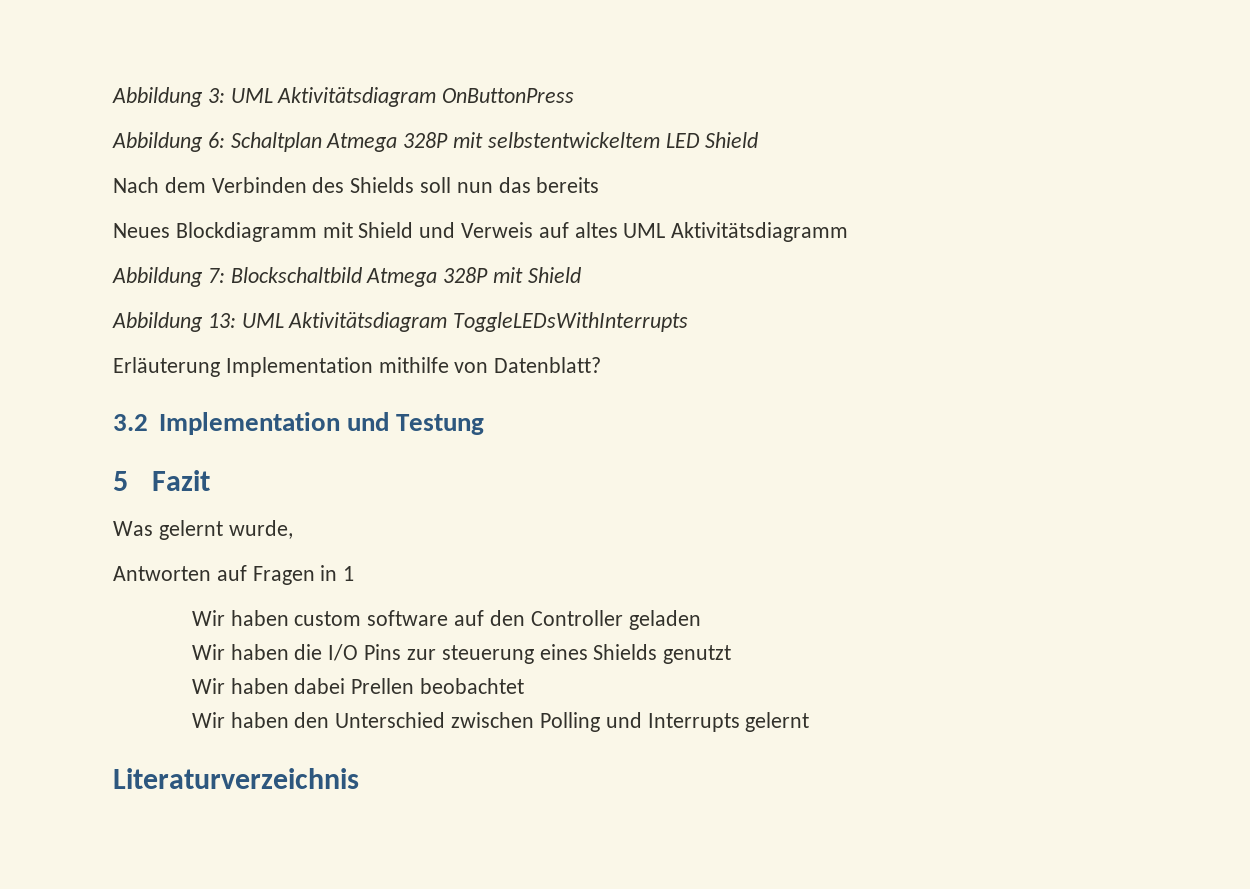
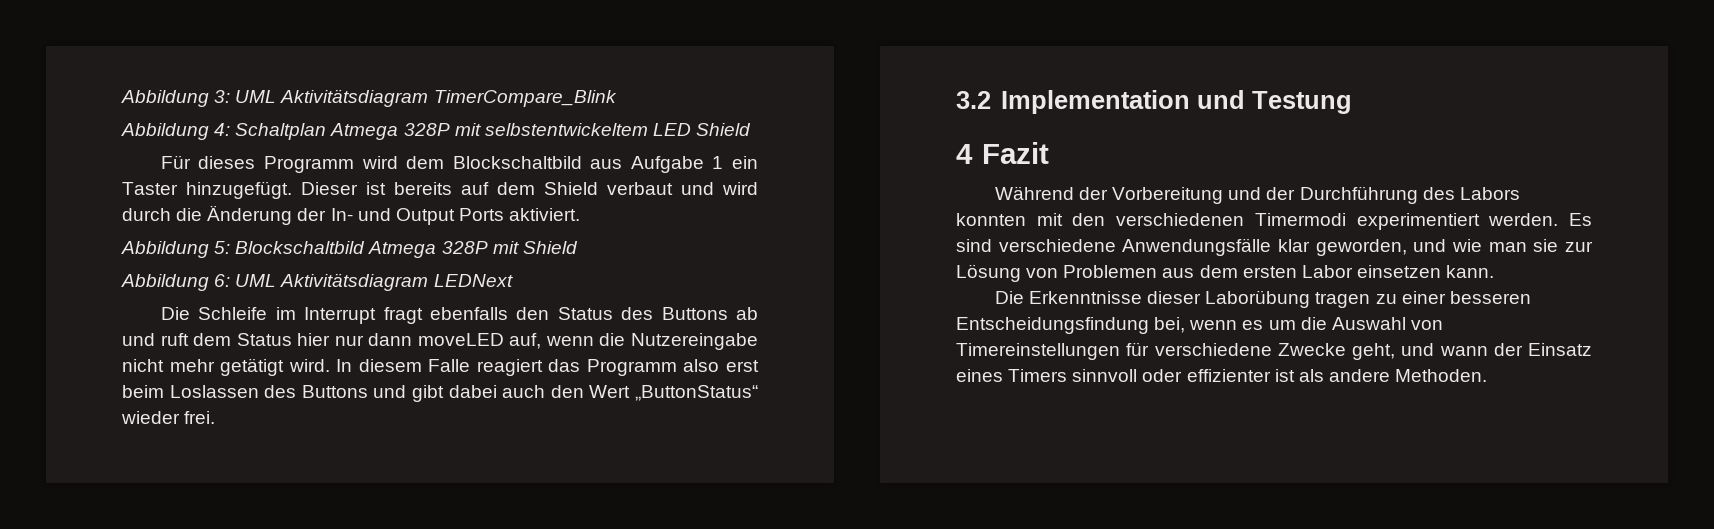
- Abbildung 3: UML Aktivitätsdiagram OnButtonPress
- Abbildung 6: Schaltplan Atmega 328P mit selbstentwickeltem LED Shield
+ Abbildung 3: UML Aktivitätsdiagram TimerCompare_Blink
+ Abbildung 4: Schaltplan Atmega 328P mit selbstentwickeltem LED Shield
- Nach dem Verbinden des Shields soll nun das bereits
- Neues Blockdiagramm mit Shield und Verweis auf altes UML Aktivitätsdiagramm
- Abbildung 7: Blockschaltbild Atmega 328P mit Shield
+ Für dieses Programm wird dem Blockschaltbild aus Aufgabe 1 ein Taster hinzugefügt. Dieser ist bereits auf dem Shield verbaut und wird durch die Änderung der In- und Output Ports aktiviert.
+ Abbildung 5: Blockschaltbild Atmega 328P mit Shield
- Abbildung 13: UML Aktivitätsdiagram ToggleLEDsWithInterrupts
- Erläuterung Implementation mithilfe von Datenblatt?
+ Abbildung 6: UML Aktivitätsdiagram LEDNext
+ Die Schleife im Interrupt fragt ebenfalls den Status des Buttons ab und ruft dem Status hier nur dann moveLED auf, wenn die Nutzereingabe nicht mehr getätigt wird. In diesem Falle reagiert das Programm also erst beim Loslassen des Buttons und gibt dabei auch den Wert „ButtonStatus“ wieder frei.
- 5 Fazit
+ 4 Fazit
- Was gelernt wurde,
- Antworten auf Fragen in 1
- Wir haben custom software auf den Controller geladen
- Wir haben die I/O Pins zur steuerung eines Shields genutzt
- Wir haben dabei Prellen beobachtet
- Wir haben den Unterschied zwischen Polling und Interrupts gelernt
- Literaturverzeichnis
+ Während der Vorbereitung und der Durchführung des Labors konnten mit den verschiedenen Timermodi experimentiert werden. Es sind verschiedene Anwendungsfälle klar geworden, und wie man sie zur Lösung von Problemen aus dem ersten Labor einsetzen kann.
+ Die Erkenntnisse dieser Laborübung tragen zu einer besseren Entscheidungsfindung bei, wenn es um die Auswahl von Timereinstellungen für verschiedene Zwecke geht, und wann der Einsatz eines Timers sinnvoll oder effizienter ist als andere Methoden.

